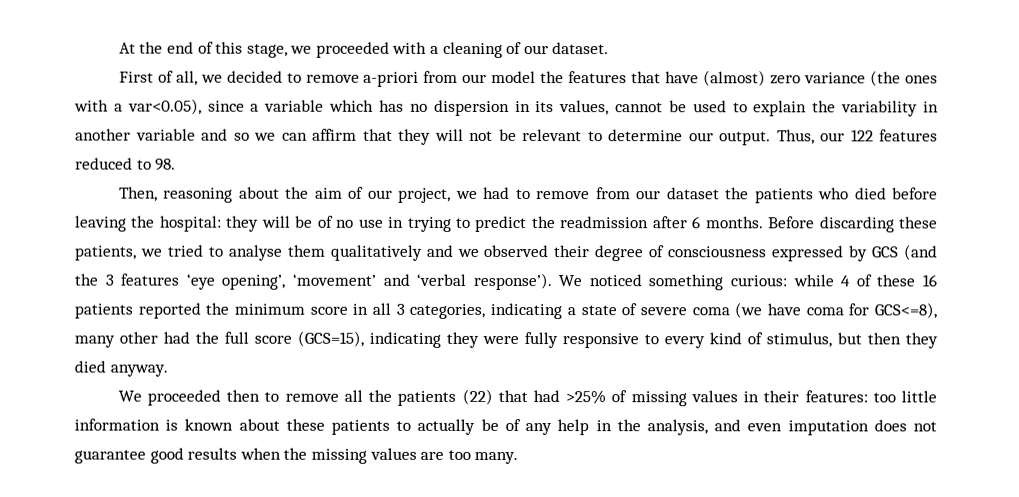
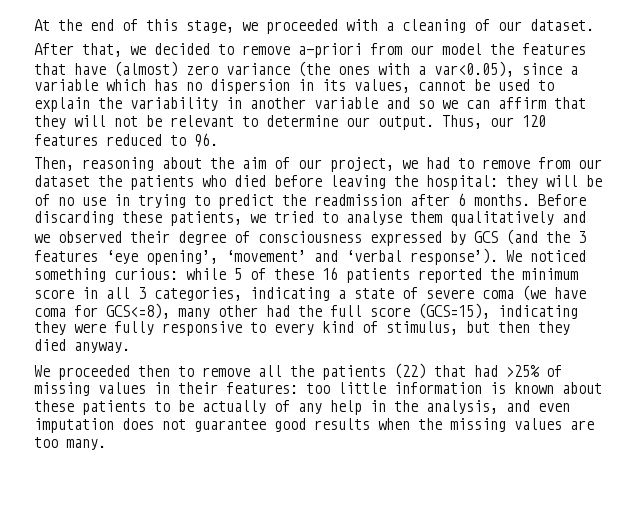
- First of all, we decided to remove a-priori from our model the features that have (almost) zero variance (the ones with a var<0.05), since a variable which has no dispersion in its values, cannot be used to explain the variability in another variable and so we can affirm that they will not be relevant to determine our output.
+ After that, we decided to remove a-priori from our model the features that have (almost) zero variance (the ones with a var<0.05), since a variable which has no dispersion in its values, cannot be used to explain the variability in another variable and so we can affirm that they will not be relevant to determine our output.
- Thus, our 122 features reduced to 98.
+ Thus, our 120 features reduced to 96.
- We noticed something curious: while 4 of these 16 patients reported the minimum score in all 3 categories, indicating a state of severe coma (we have coma for GCS<=8), many other had the full score (GCS=15), indicating they were fully responsive to every kind of stimulus, but then they died anyway.
+ We noticed something curious: while 5 of these 16 patients reported the minimum score in all 3 categories, indicating a state of severe coma (we have coma for GCS<=8), many other had the full score (GCS=15), indicating they were fully responsive to every kind of stimulus, but then they died anyway.
- We proceeded then to remove all the patients (22) that had >25% of missing values in their features: too little information is known about these patients to actually be of any help in the analysis, and even imputation does not guarantee good results when the missing values are too many.
+ We proceeded then to remove all the patients (22) that had >25% of missing values in their features: too little information is known about these patients to be actually of any help in the analysis, and even imputation does not guarantee good results when the missing values are too many.

